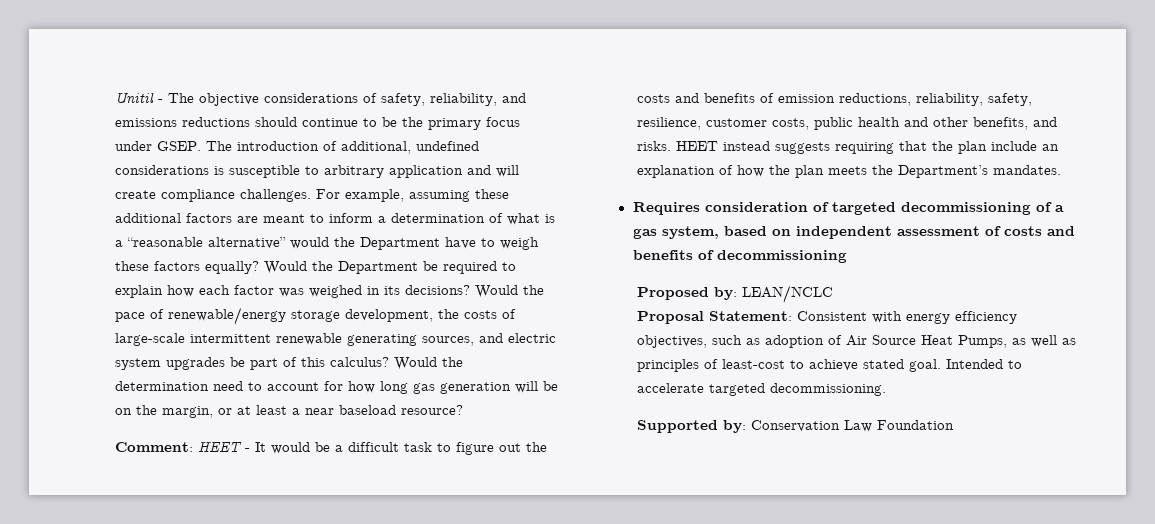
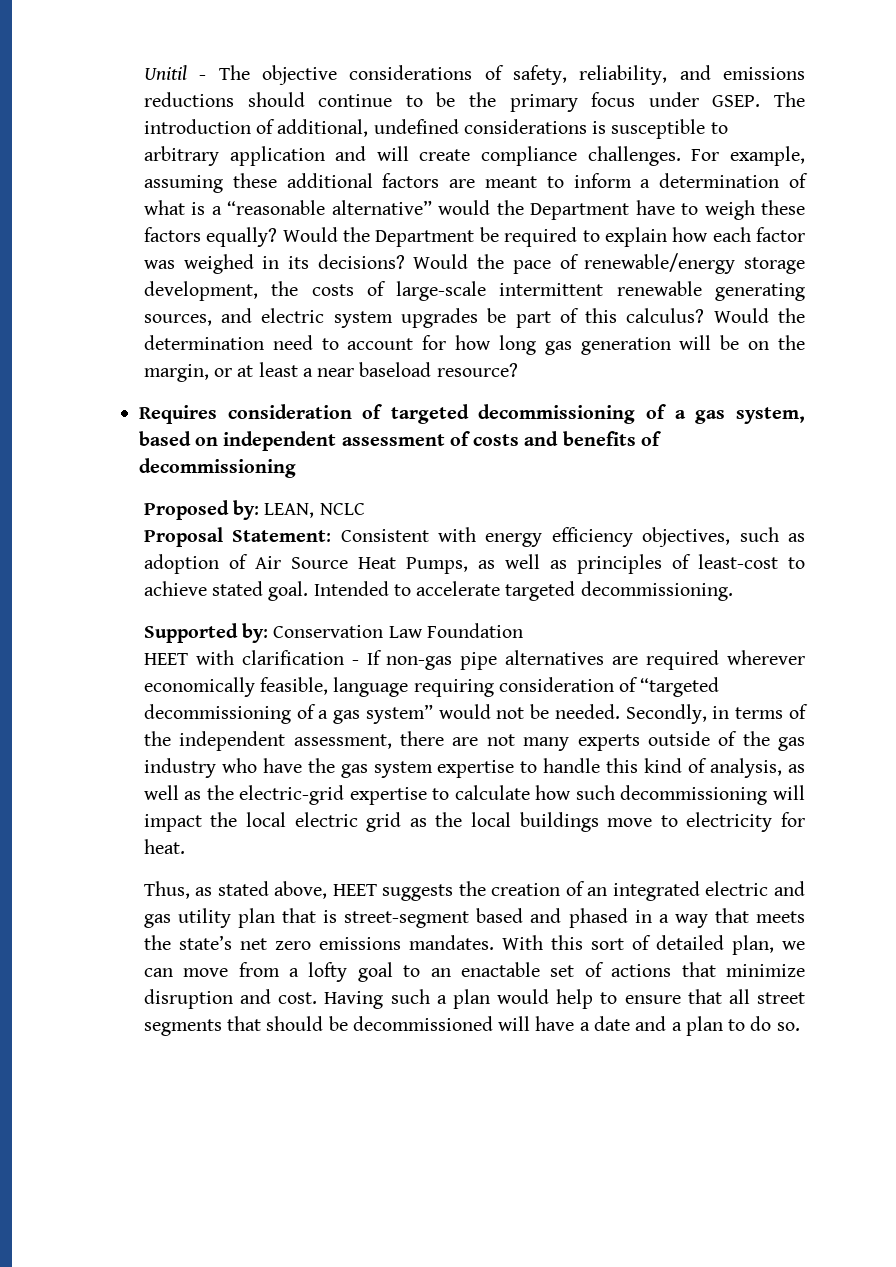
- Comment: HEET - It would be a difficult task to figure out the costs and benefits of emission reductions, reliability, safety, resilience, customer costs, public health and other benefits, and risks. HEET instead suggests requiring that the plan include an explanation of how the plan meets the Department’s mandates.
- Proposed by: LEAN/NCLC
+ Proposed by: LEAN, NCLC
+ HEET with clarification - If non-gas pipe alternatives are required wherever economically feasible, language requiring consideration of “targeted decommissioning of a gas system” would not be needed. Secondly, in terms of the independent assessment, there are not many experts outside of the gas industry who have the gas system expertise to handle this kind of analysis, as well as the electric-grid expertise to calculate how such decommissioning will impact the local electric grid as the local buildings move to electricity for heat.
+ Thus, as stated above, HEET suggests the creation of an integrated electric and gas utility plan that is street-segment based and phased in a way that meets the state’s net zero emissions mandates. With this sort of detailed plan, we can move from a lofty goal to an enactable set of actions that minimize disruption and cost. Having such a plan would help to ensure that all street segments that should be decommissioned will have a date and a plan to do so.

